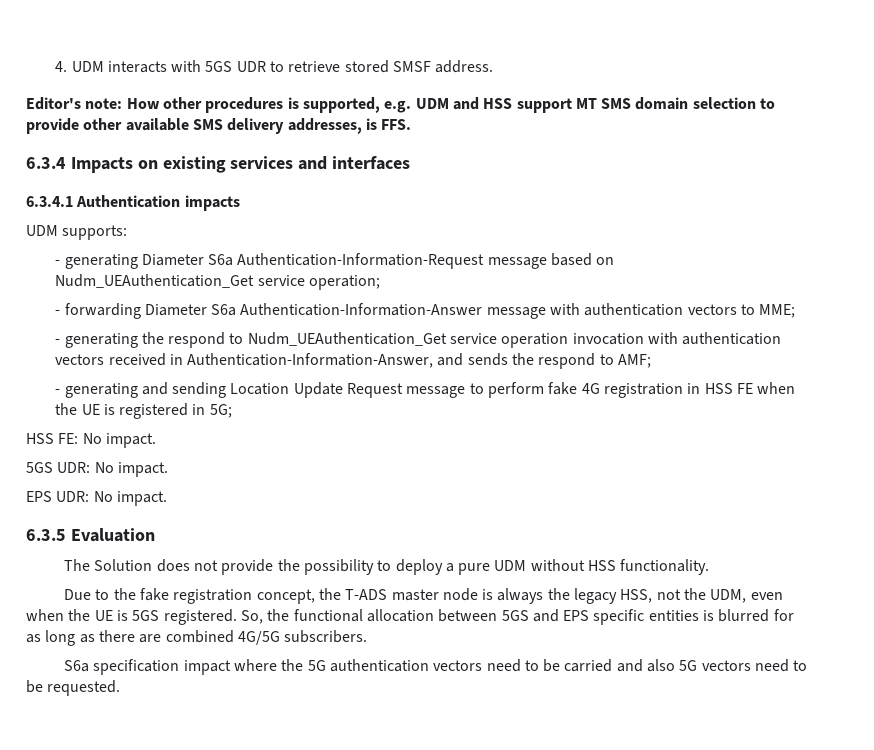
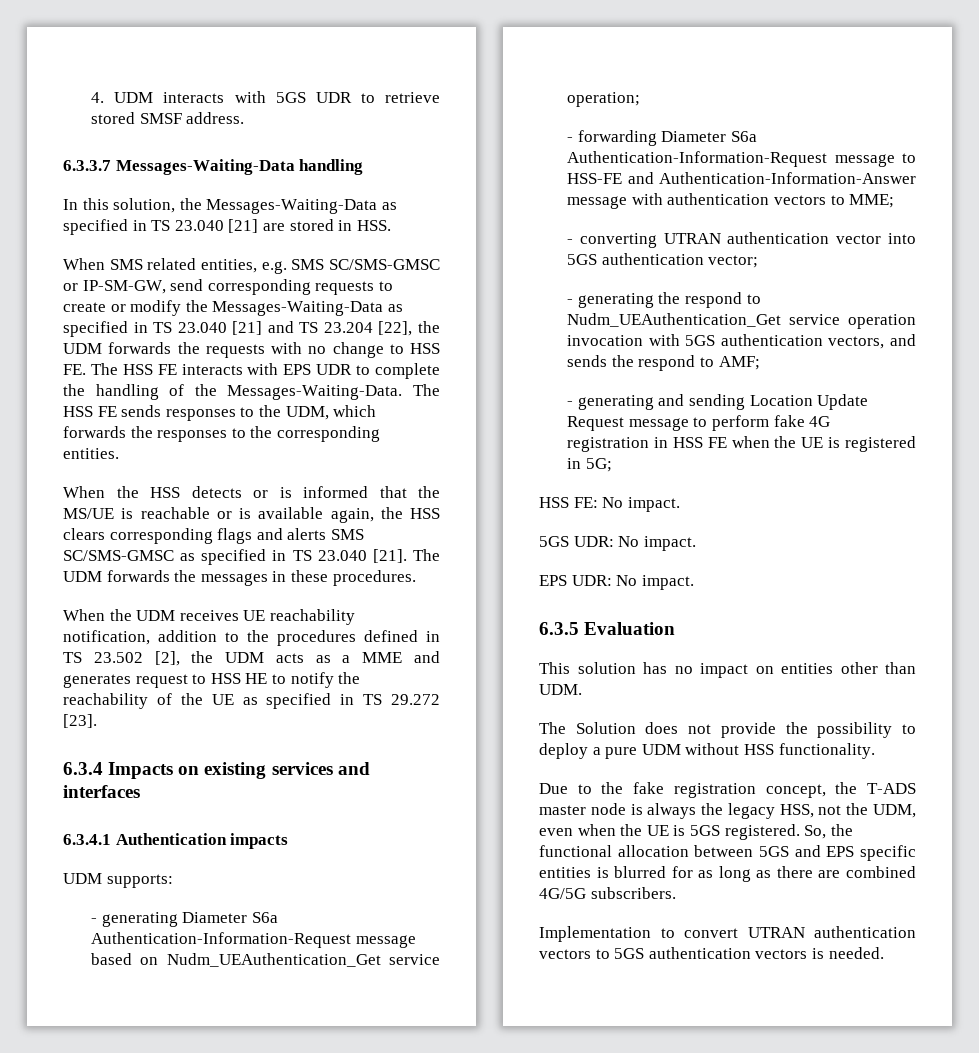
- Editor's note: How other procedures is supported, e.g. UDM and HSS support MT SMS domain selection to provide other available SMS delivery addresses, is FFS.
+ 6.3.3.7 Messages-Waiting-Data handling
+ In this solution, the Messages-Waiting-Data as specified in TS 23.040 [21] are stored in HSS.
+ When SMS related entities, e.g. SMS SC/SMS-GMSC or IP-SM-GW, send corresponding requests to create or modify the Messages-Waiting-Data as specified in TS 23.040 [21] and TS 23.204 [22], the UDM forwards the requests with no change to HSS FE. The HSS FE interacts with EPS UDR to complete the handling of the Messages-Waiting-Data. The HSS FE sends responses to the UDM, which forwards the responses to the corresponding entities.
+ When the HSS detects or is informed that the MS/UE is reachable or is available again, the HSS clears corresponding flags and alerts SMS SC/SMS-GMSC as specified in TS 23.040 [21]. The UDM forwards the messages in these procedures.
+ When the UDM receives UE reachability notification, addition to the procedures defined in TS 23.502 [2], the UDM acts as a MME and generates request to HSS HE to notify the reachability of the UE as specified in TS 29.272 [23].
- - forwarding Diameter S6a Authentication-Information-Answer message with authentication vectors to MME;
+ - forwarding Diameter S6a Authentication-Information-Request message to HSS-FE and Authentication-Information-Answer message with authentication vectors to MME;
+ - converting UTRAN authentication vector into 5GS authentication vector;
- - generating the respond to Nudm_UEAuthentication_Get service operation invocation with authentication vectors received in Authentication-Information-Answer, and sends the respond to AMF;
+ - generating the respond to Nudm_UEAuthentication_Get service operation invocation with 5GS authentication vectors, and sends the respond to AMF;
+ This solution has no impact on entities other than UDM.
- S6a specification impact where the 5G authentication vectors need to be carried and also 5G vectors need to be requested.
+ Implementation to convert UTRAN authentication vectors to 5GS authentication vectors is needed.

